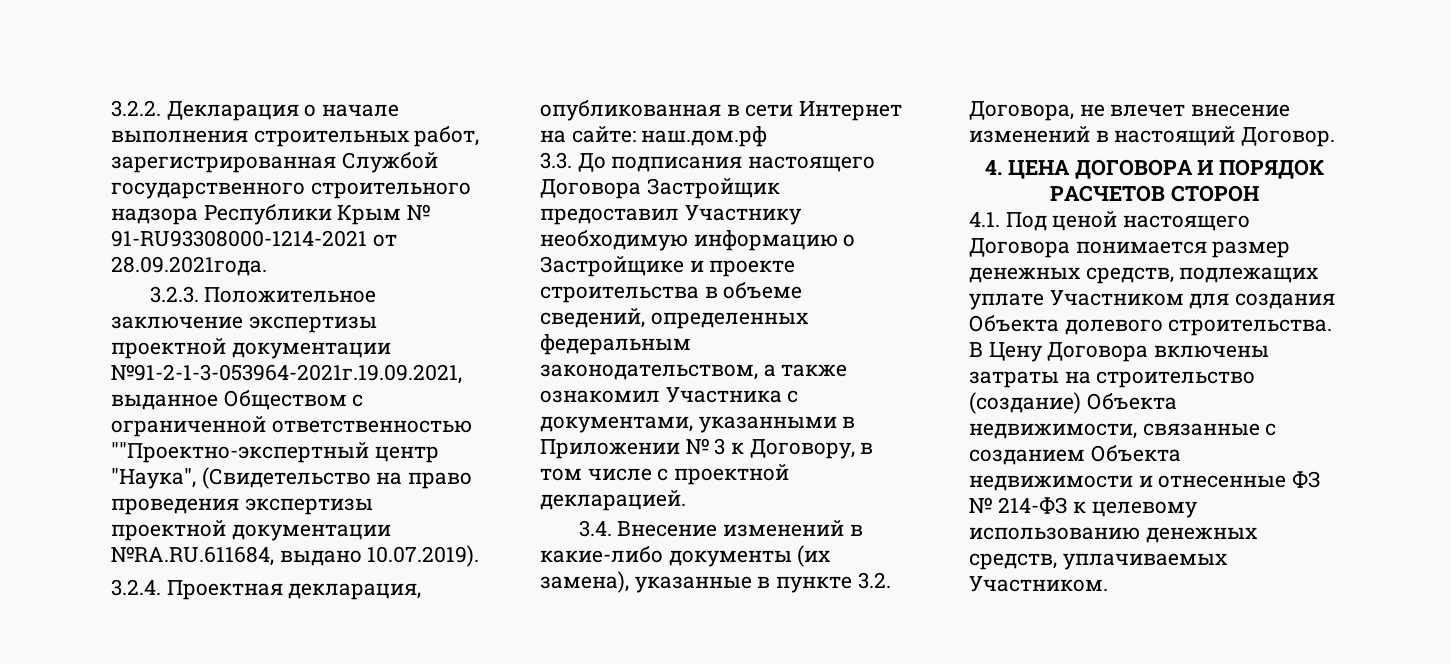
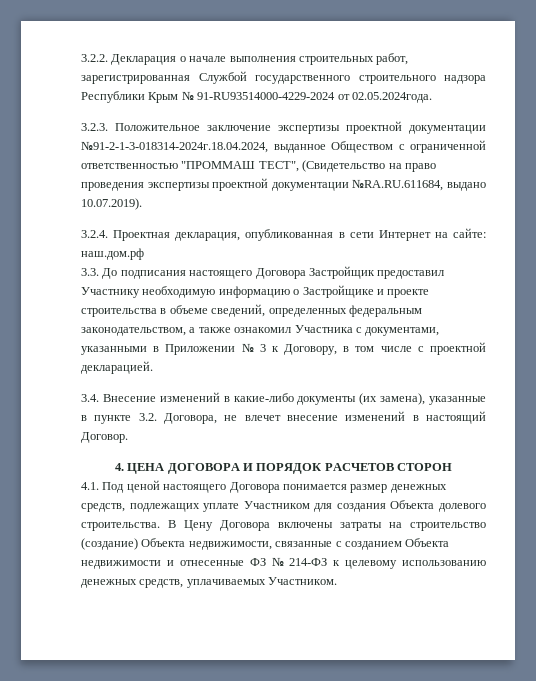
- 3.2.2. Декларация о начале выполнения строительных работ, зарегистрированная Службой государственного строительного надзора Республики Крым № 91-RU93308000-1214-2021 от 28.09.2021года.
+ 3.2.2. Декларация о начале выполнения строительных работ, зарегистрированная Службой государственного строительного надзора Республики Крым № 91-RU93514000-4229-2024 от 02.05.2024года.
- 3.2.3. Положительное заключение экспертизы проектной документации №91-2-1-3-053964-2021г.19.09.2021, выданное Обществом с ограниченной ответственностью ""Проектно-экспертный центр "Наука", (Свидетельство на право проведения экспертизы проектной документации №RA.RU.611684, выдано 10.07.2019).
+ 3.2.3. Положительное заключение экспертизы проектной документации №91-2-1-3-018314-2024г.18.04.2024, выданное Обществом с ограниченной ответственностью "ПРОММАШ ТЕСТ", (Свидетельство на право проведения экспертизы проектной документации №RA.RU.611684, выдано 10.07.2019).

